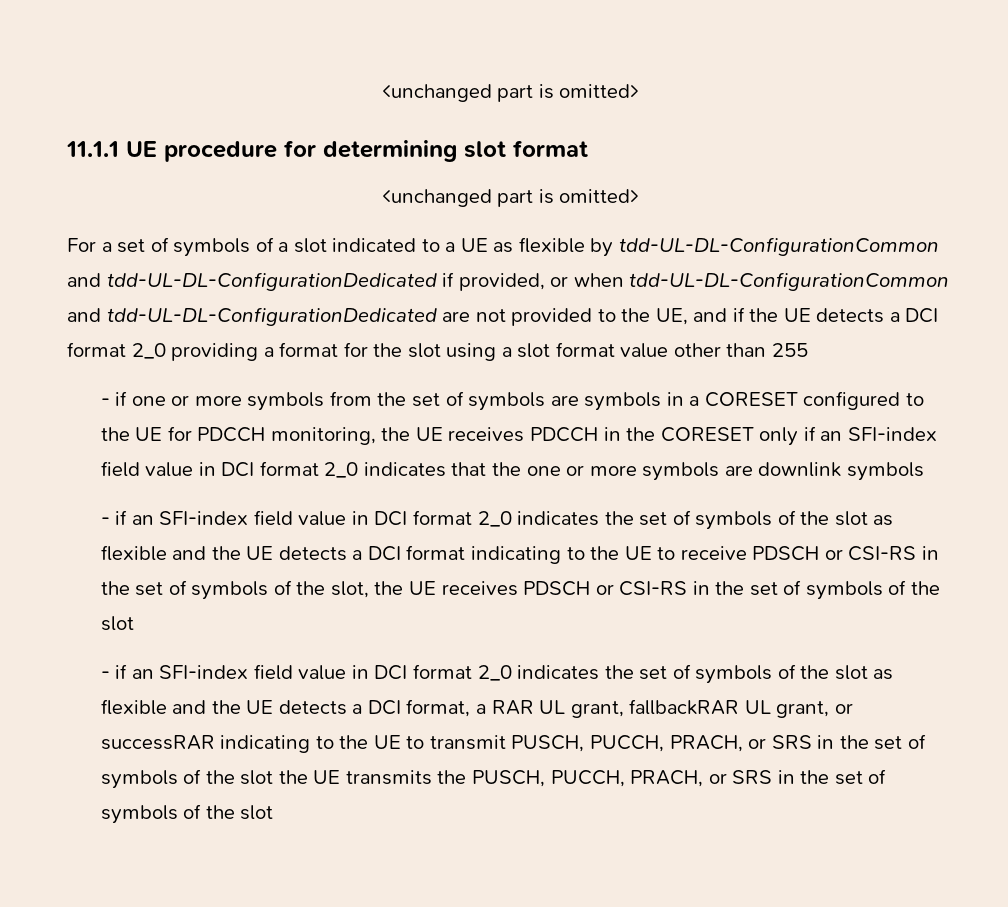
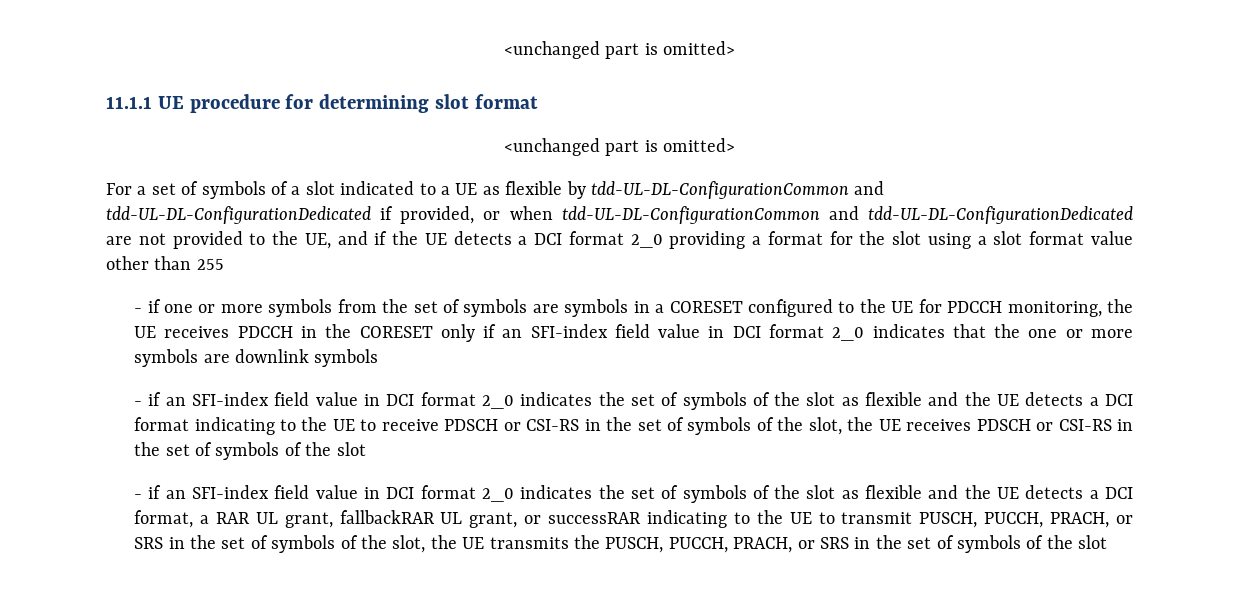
- - if an SFI-index field value in DCI format 2_0 indicates the set of symbols of the slot as flexible and the UE detects a DCI format, a RAR UL grant, fallbackRAR UL grant, or successRAR indicating to the UE to transmit PUSCH, PUCCH, PRACH, or SRS in the set of symbols of the slot the UE transmits the PUSCH, PUCCH, PRACH, or SRS in the set of symbols of the slot
+ - if an SFI-index field value in DCI format 2_0 indicates the set of symbols of the slot as flexible and the UE detects a DCI format, a RAR UL grant, fallbackRAR UL grant, or successRAR indicating to the UE to transmit PUSCH, PUCCH, PRACH, or SRS in the set of symbols of the slot, the UE transmits the PUSCH, PUCCH, PRACH, or SRS in the set of symbols of the slot

